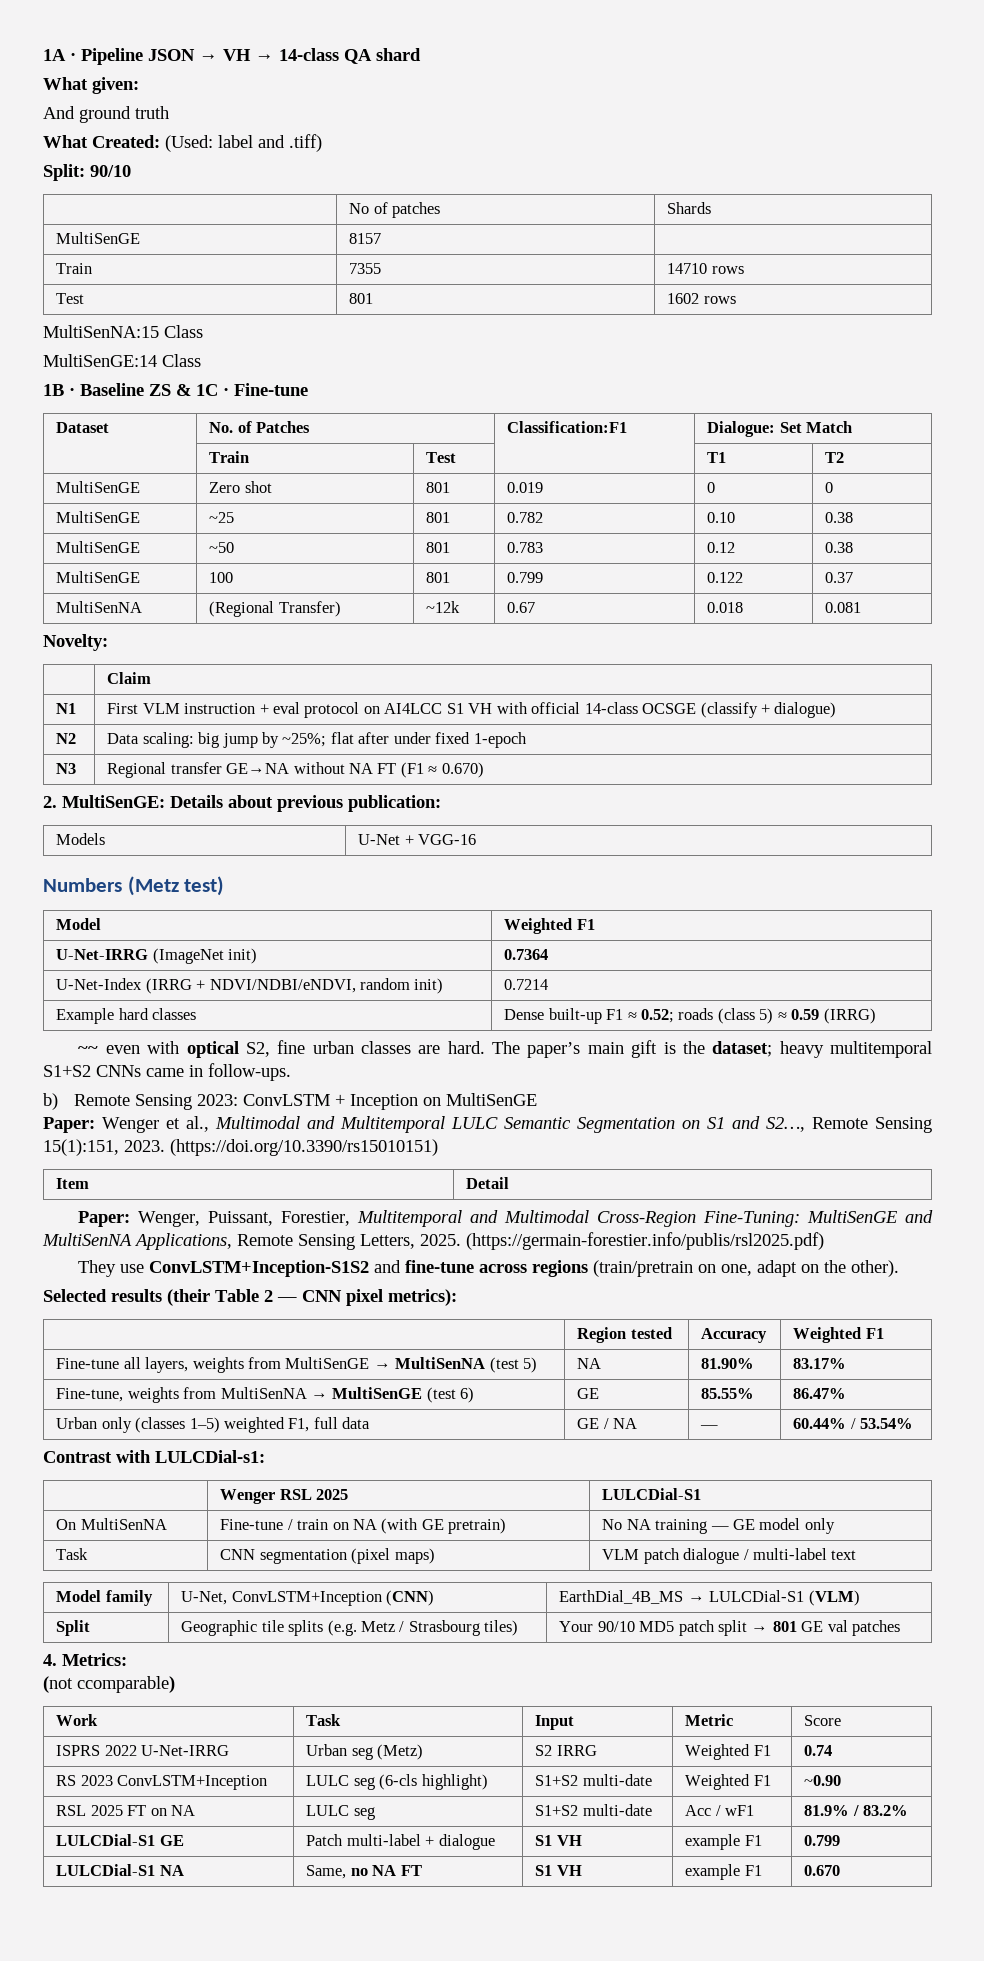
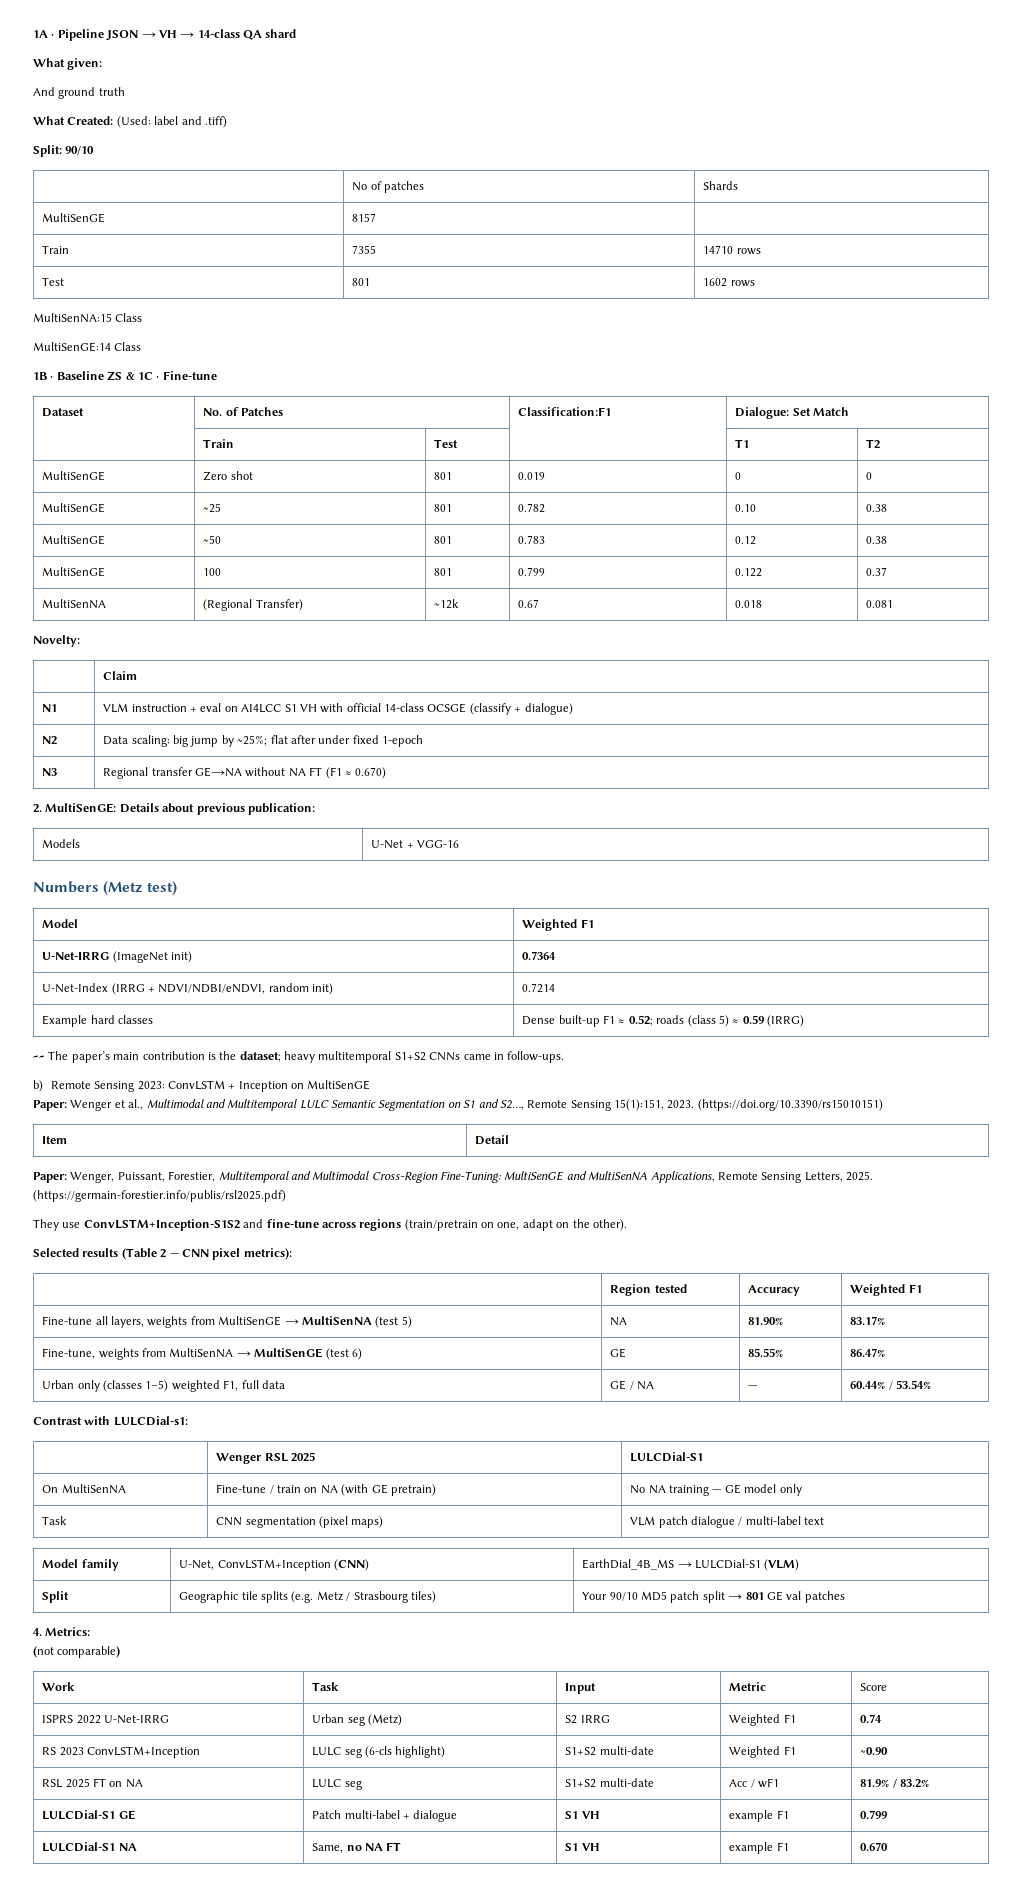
- N1 | First VLM instruction + eval protocol on AI4LCC S1 VH with official 14-class OCSGE (classify + dialogue)
+ N1 | VLM instruction + eval on AI4LCC S1 VH with official 14-class OCSGE (classify + dialogue)
- ~~ even with optical S2, fine urban classes are hard. The paper’s main gift is the dataset; heavy multitemporal S1+S2 CNNs came in follow-ups.
+ ~~ The paper’s main contribution is the dataset; heavy multitemporal S1+S2 CNNs came in follow-ups.
- Selected results (their Table 2 — CNN pixel metrics):
+ Selected results (Table 2 — CNN pixel metrics):
- (not ccomparable)
+ (not comparable)

